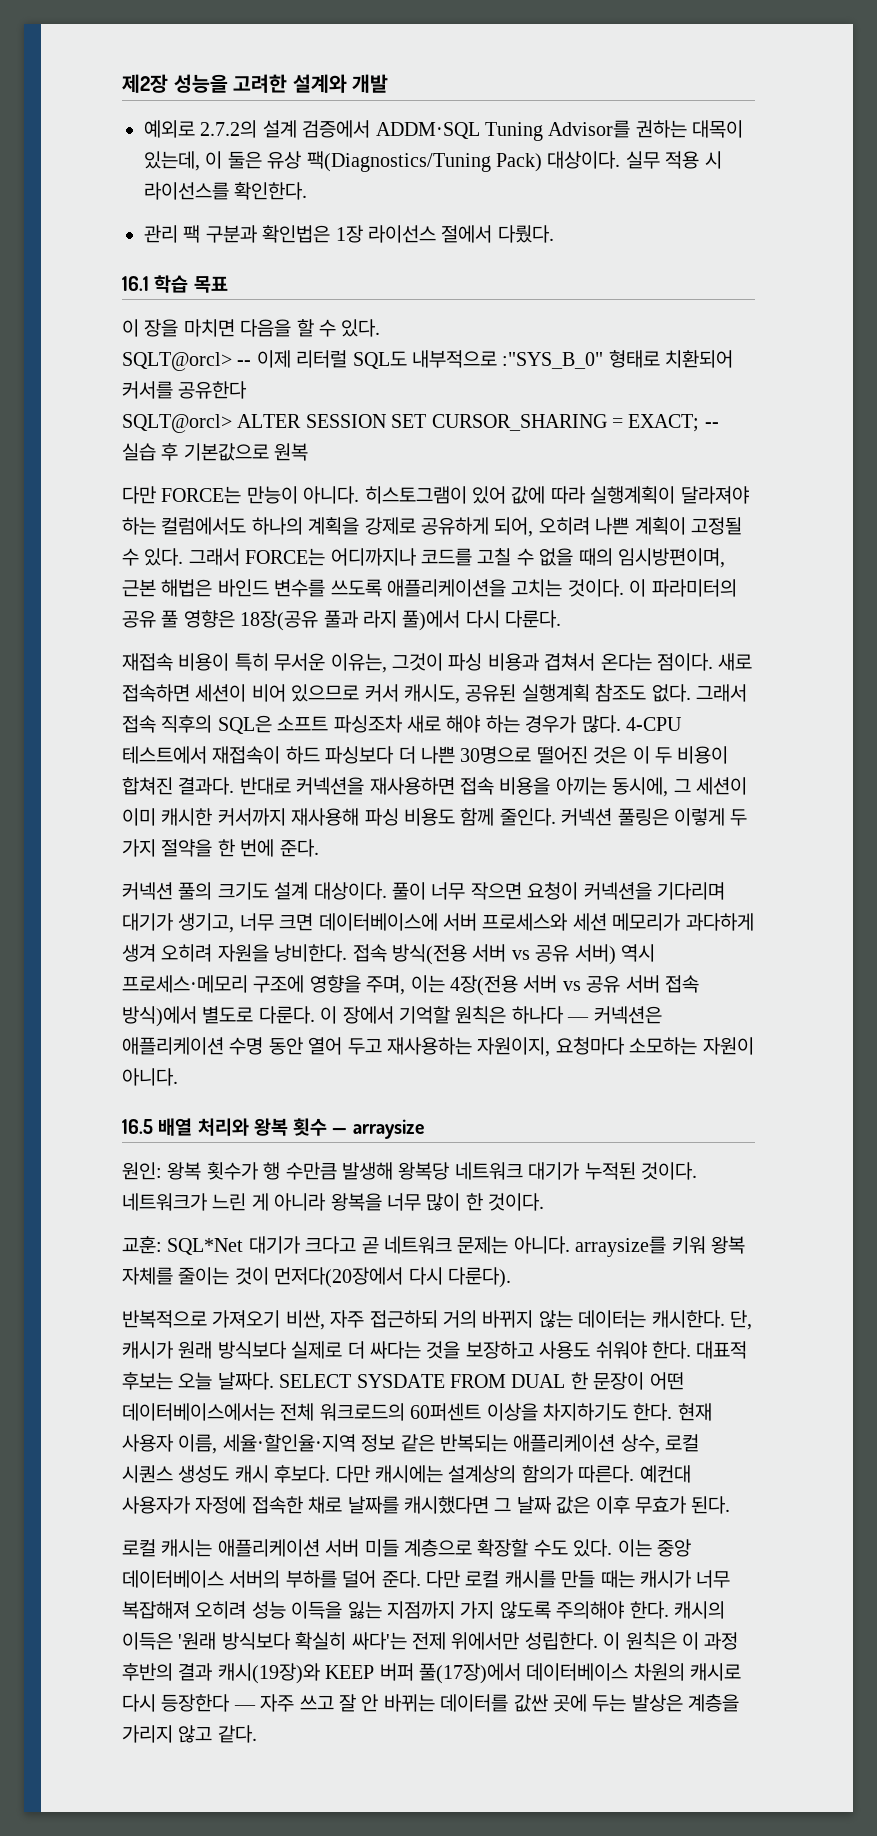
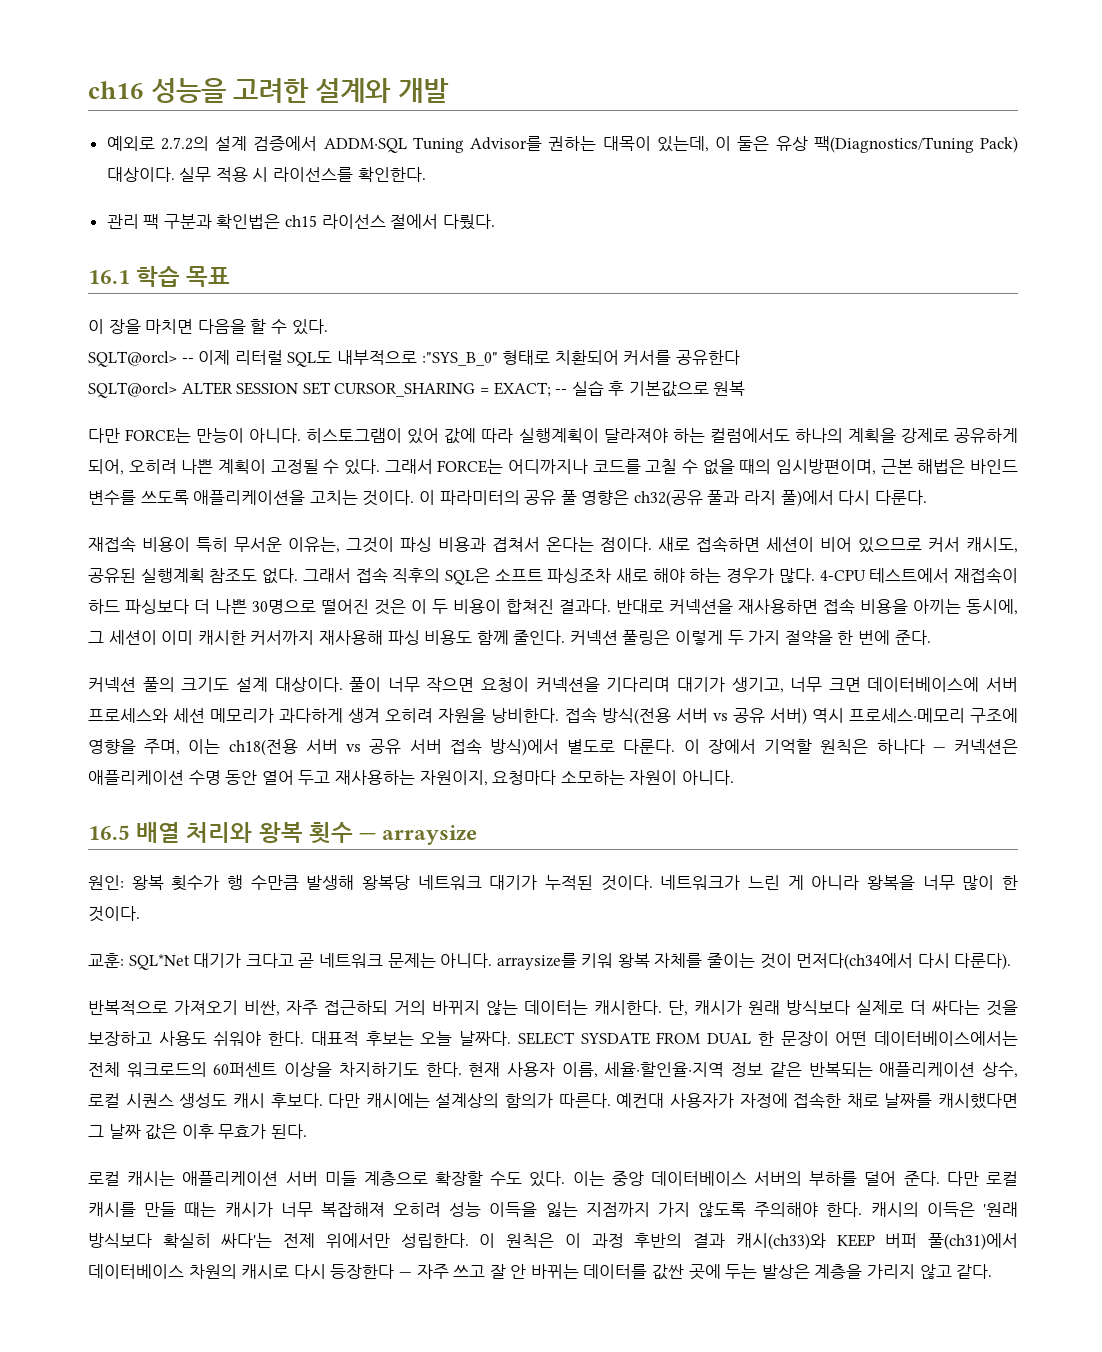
- 제2장 성능을 고려한 설계와 개발
+ ch16 성능을 고려한 설계와 개발
- 관리 팩 구분과 확인법은 1장 라이선스 절에서 다뤘다.
+ 관리 팩 구분과 확인법은 ch15 라이선스 절에서 다뤘다.
- 이 파라미터의 공유 풀 영향은 18장(공유 풀과 라지 풀)에서 다시 다룬다.
+ 이 파라미터의 공유 풀 영향은 ch32(공유 풀과 라지 풀)에서 다시 다룬다.
- 접속 방식(전용 서버 vs 공유 서버) 역시 프로세스·메모리 구조에 영향을 주며, 이는 4장(전용 서버 vs 공유 서버 접속 방식)에서 별도로 다룬다.
+ 접속 방식(전용 서버 vs 공유 서버) 역시 프로세스·메모리 구조에 영향을 주며, 이는 ch18(전용 서버 vs 공유 서버 접속 방식)에서 별도로 다룬다.
- 교훈: SQL*Net 대기가 크다고 곧 네트워크 문제는 아니다. arraysize를 키워 왕복 자체를 줄이는 것이 먼저다(20장에서 다시 다룬다).
+ 교훈: SQL*Net 대기가 크다고 곧 네트워크 문제는 아니다. arraysize를 키워 왕복 자체를 줄이는 것이 먼저다(ch34에서 다시 다룬다).
- 이 원칙은 이 과정 후반의 결과 캐시(19장)와 KEEP 버퍼 풀(17장)에서 데이터베이스 차원의 캐시로 다시 등장한다 — 자주 쓰고 잘 안 바뀌는 데이터를 값싼 곳에 두는 발상은 계층을 가리지 않고 같다.
+ 이 원칙은 이 과정 후반의 결과 캐시(ch33)와 KEEP 버퍼 풀(ch31)에서 데이터베이스 차원의 캐시로 다시 등장한다 — 자주 쓰고 잘 안 바뀌는 데이터를 값싼 곳에 두는 발상은 계층을 가리지 않고 같다.

